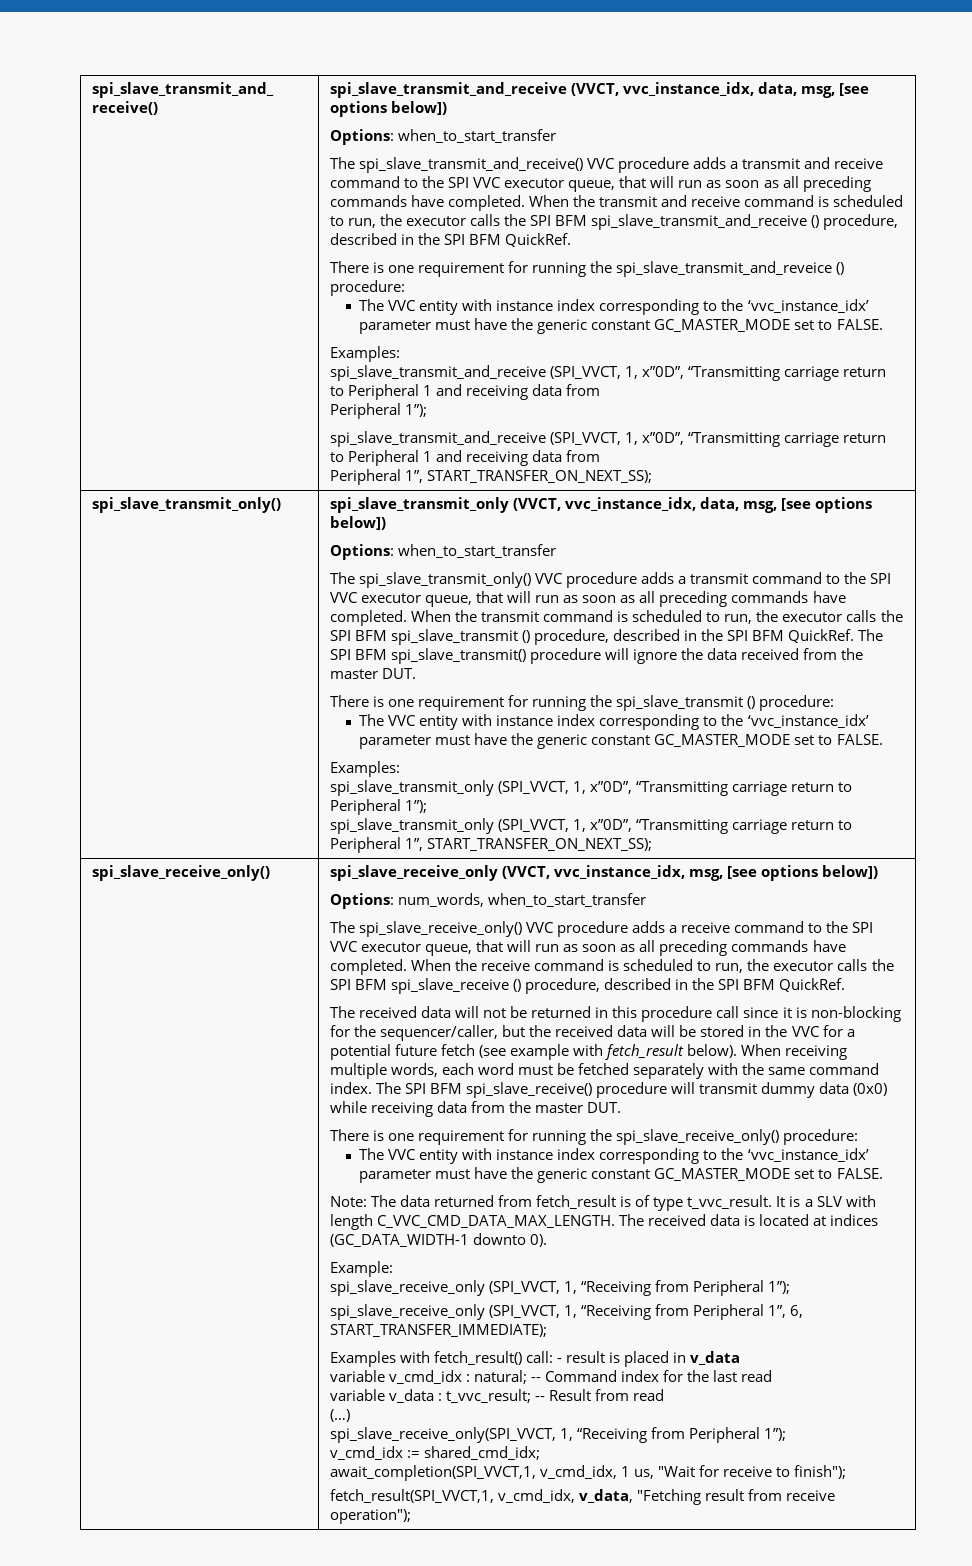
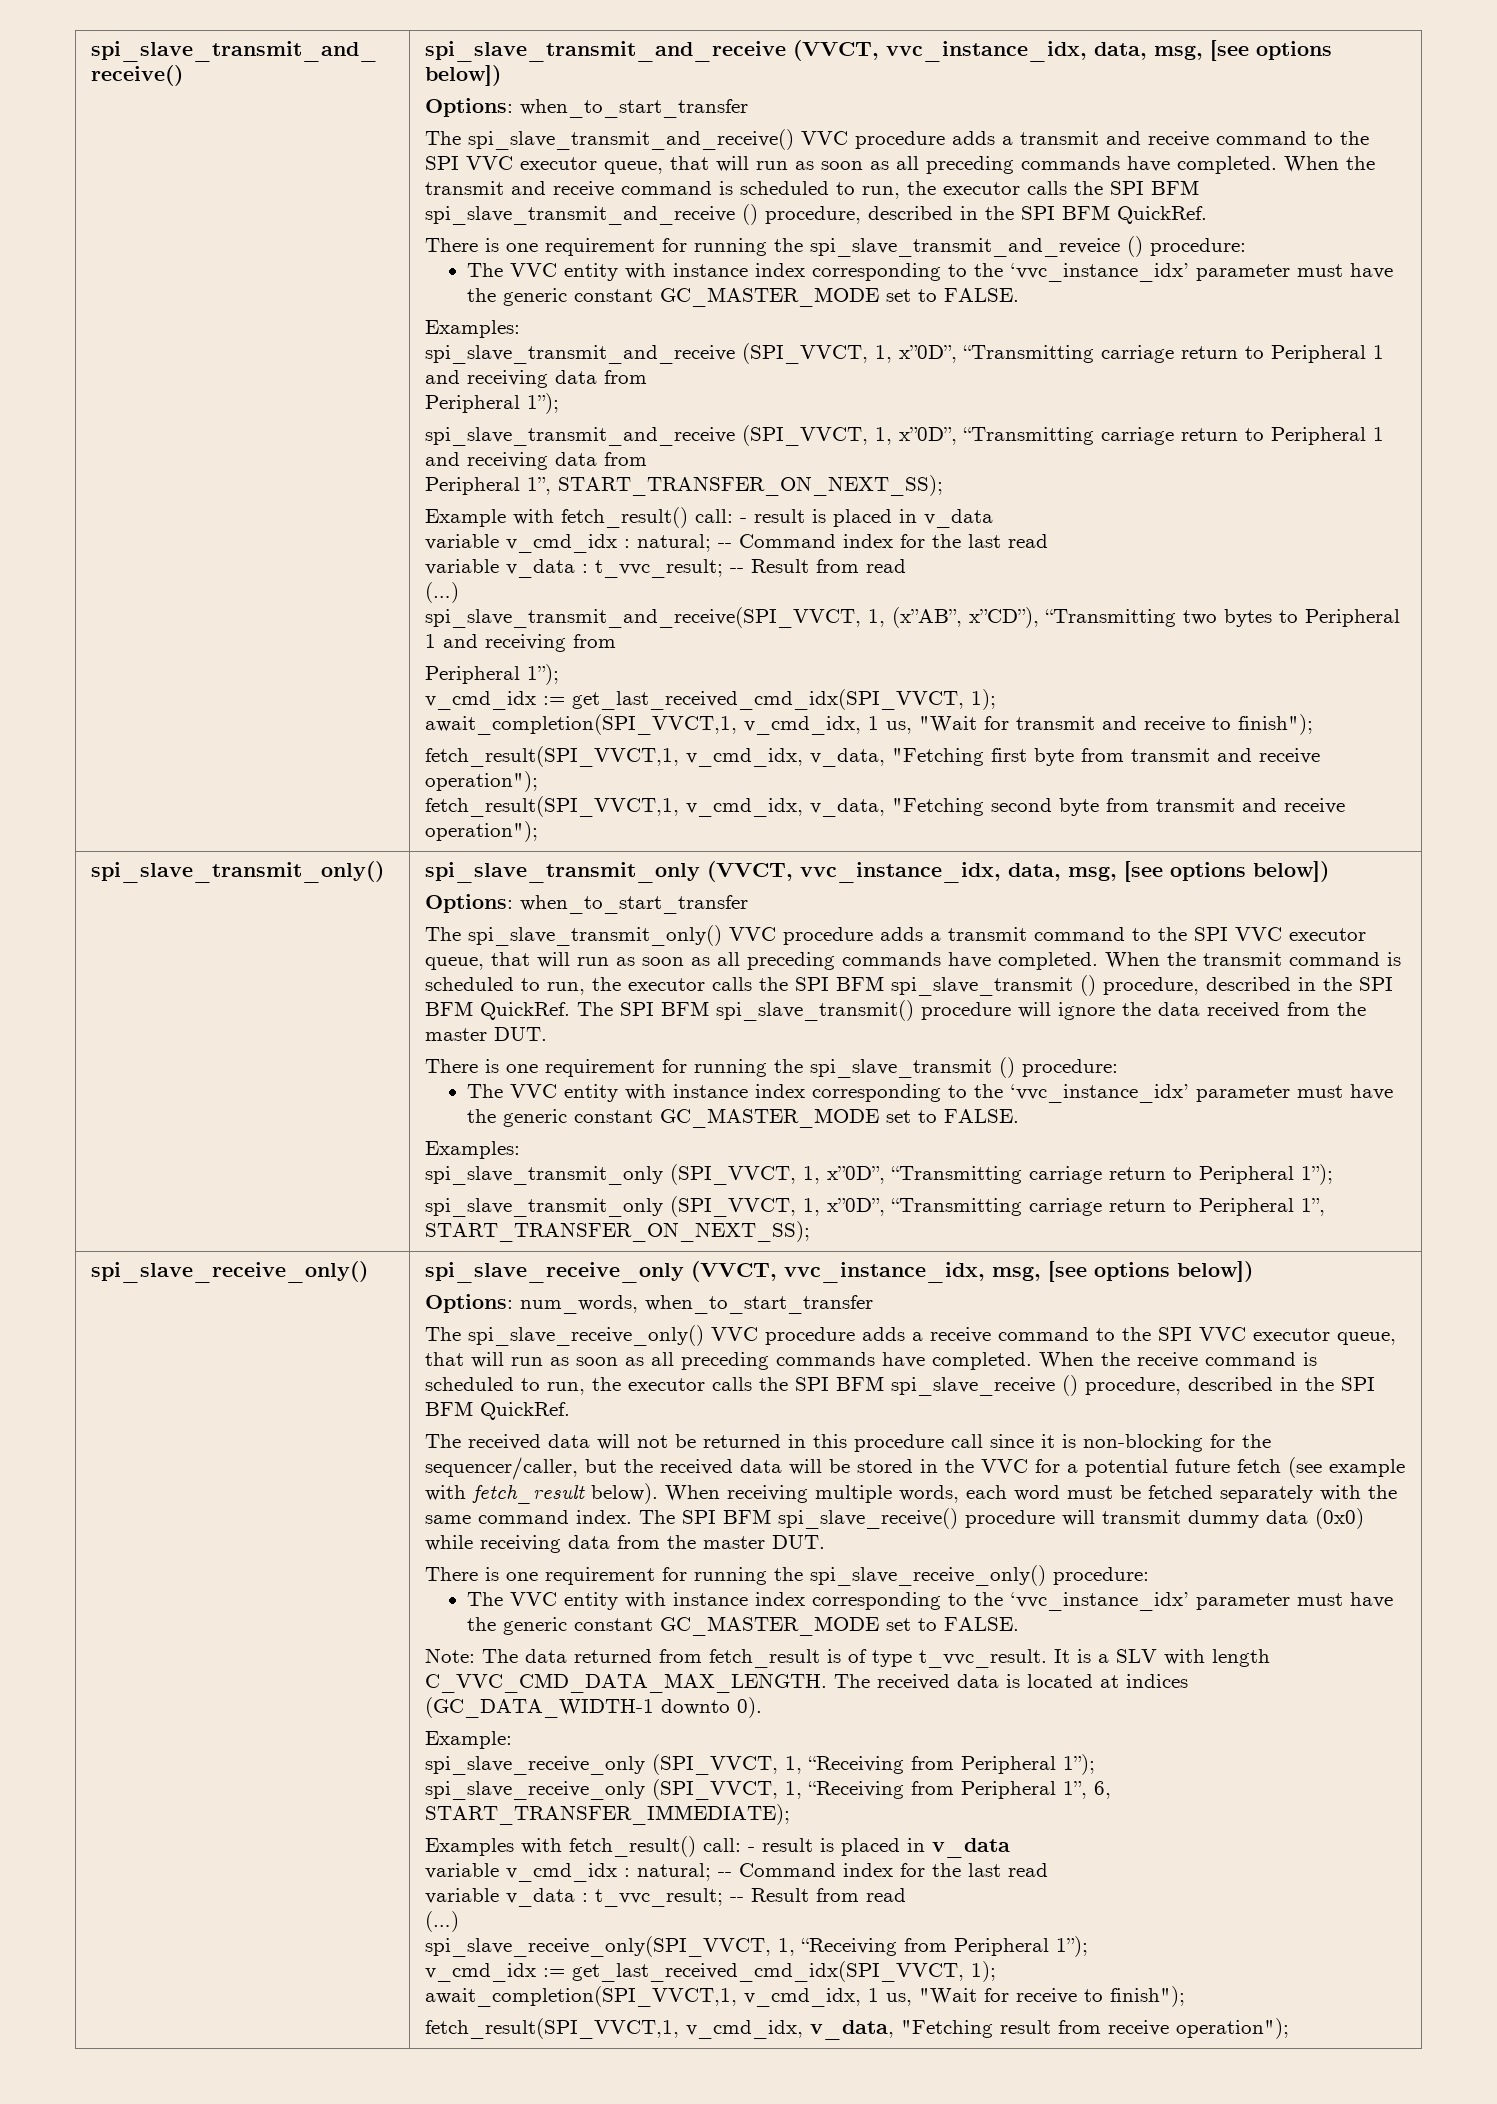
+ Example with fetch_result() call: - result is placed in v_data
+ variable v_cmd_idx : natural; -- Command index for the last read
+ variable v_data : t_vvc_result; -- Result from read
+ (…)
+ spi_slave_transmit_and_receive(SPI_VVCT, 1, (x”AB”, x”CD”), “Transmitting two bytes to Peripheral 1 and receiving from
+ Peripheral 1”);
+ v_cmd_idx := get_last_received_cmd_idx(SPI_VVCT, 1);
+ await_completion(SPI_VVCT,1, v_cmd_idx, 1 us, "Wait for transmit and receive to finish");
+ fetch_result(SPI_VVCT,1, v_cmd_idx, v_data, "Fetching first byte from transmit and receive operation");
+ fetch_result(SPI_VVCT,1, v_cmd_idx, v_data, "Fetching second byte from transmit and receive operation");
  spi_slave_receive_only(SPI_VVCT, 1, “Receiving from Peripheral 1”);
- v_cmd_idx := shared_cmd_idx;
+ v_cmd_idx := get_last_received_cmd_idx(SPI_VVCT, 1);

